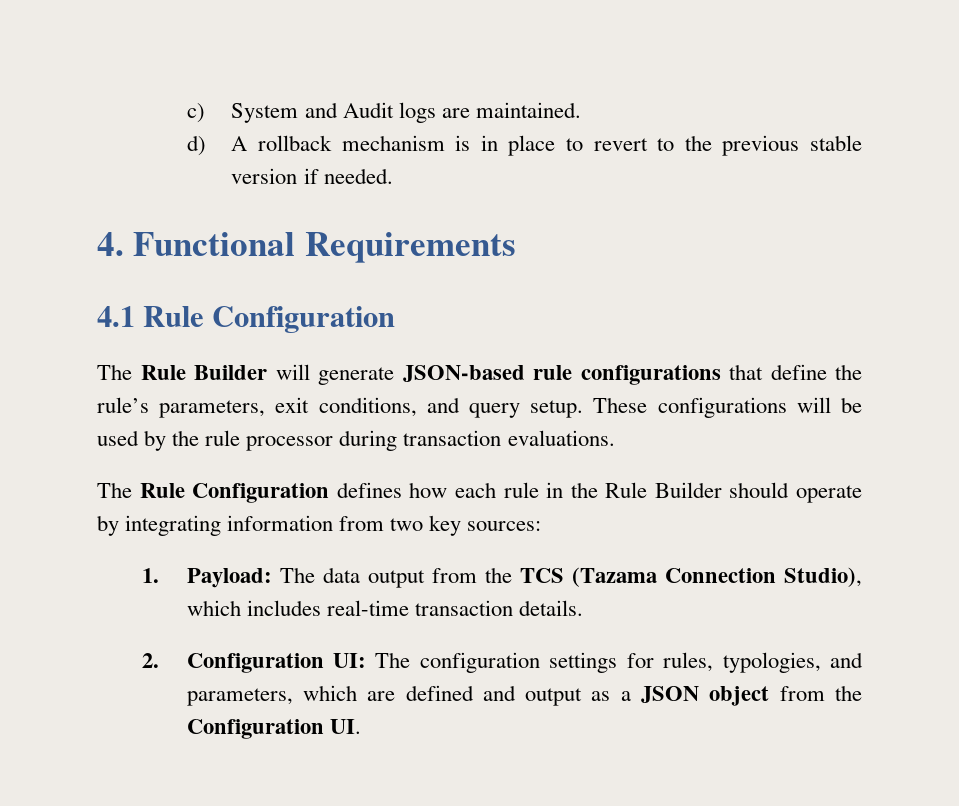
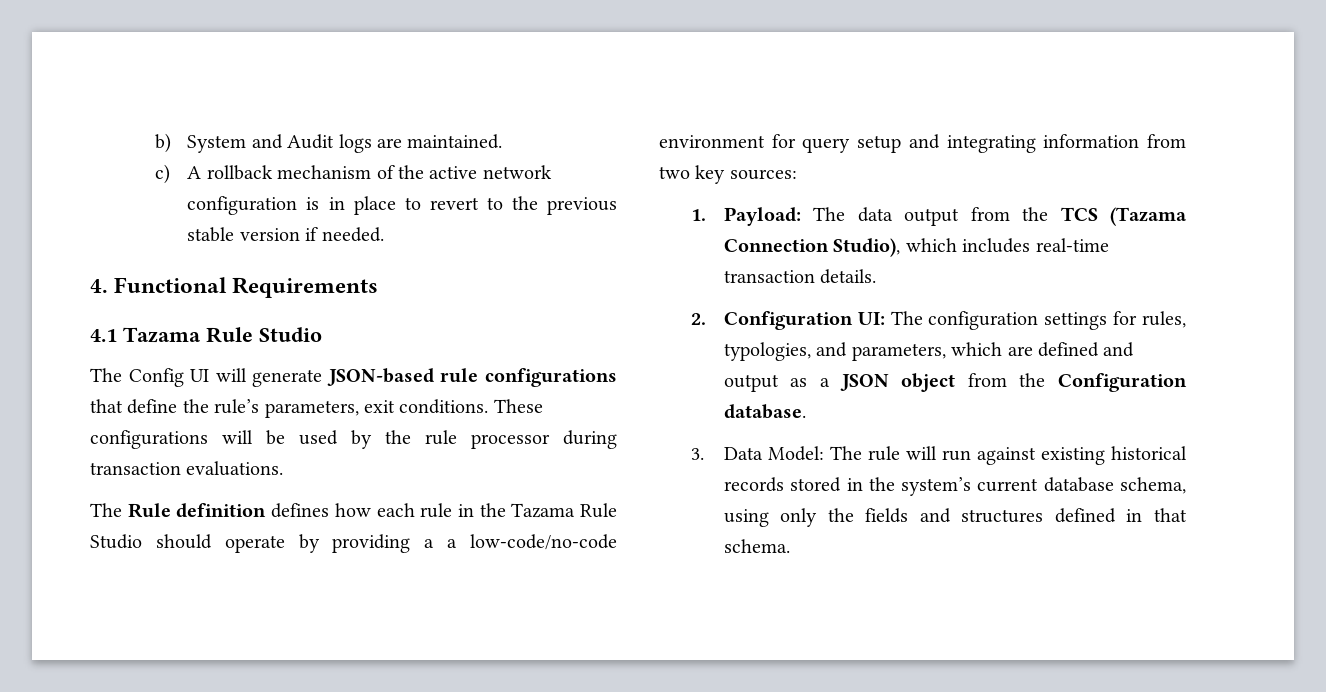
- c) System and Audit logs are maintained.
+ b) System and Audit logs are maintained.
- d) A rollback mechanism is in place to revert to the previous stable version if needed.
+ c) A rollback mechanism of the active network configuration is in place to revert to the previous stable version if needed.
- 4.1 Rule Configuration
- The Rule Builder will generate JSON-based rule configurations that define the rule’s parameters, exit conditions, and query setup.
+ 4.1 Tazama Rule Studio
+ The Config UI will generate JSON-based rule configurations that define the rule’s parameters, exit conditions.
- The Rule Configuration defines how each rule in the Rule Builder should operate by integrating information from two key sources:
+ The Rule definition defines how each rule in the Tazama Rule Studio should operate by providing a a low-code/no-code environment for query setup and integrating information from two key sources:
- 2. Configuration UI: The configuration settings for rules, typologies, and parameters, which are defined and output as a JSON object from the Configuration UI.
+ 2. Configuration UI: The configuration settings for rules, typologies, and parameters, which are defined and output as a JSON object from the Configuration database.
+ 3. Data Model: The rule will run against existing historical records stored in the system’s current database schema, using only the fields and structures defined in that schema.

